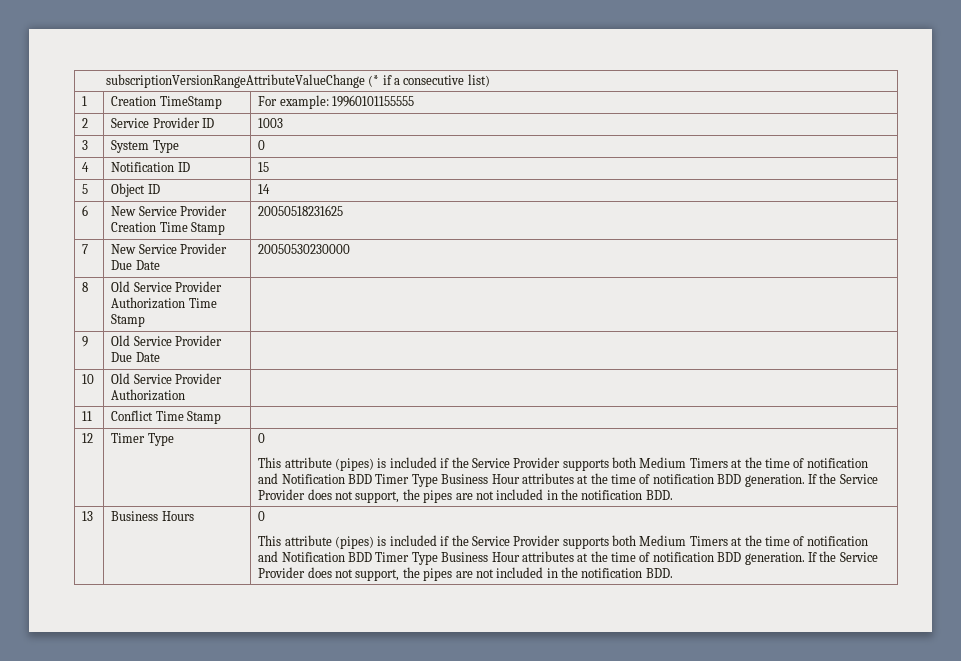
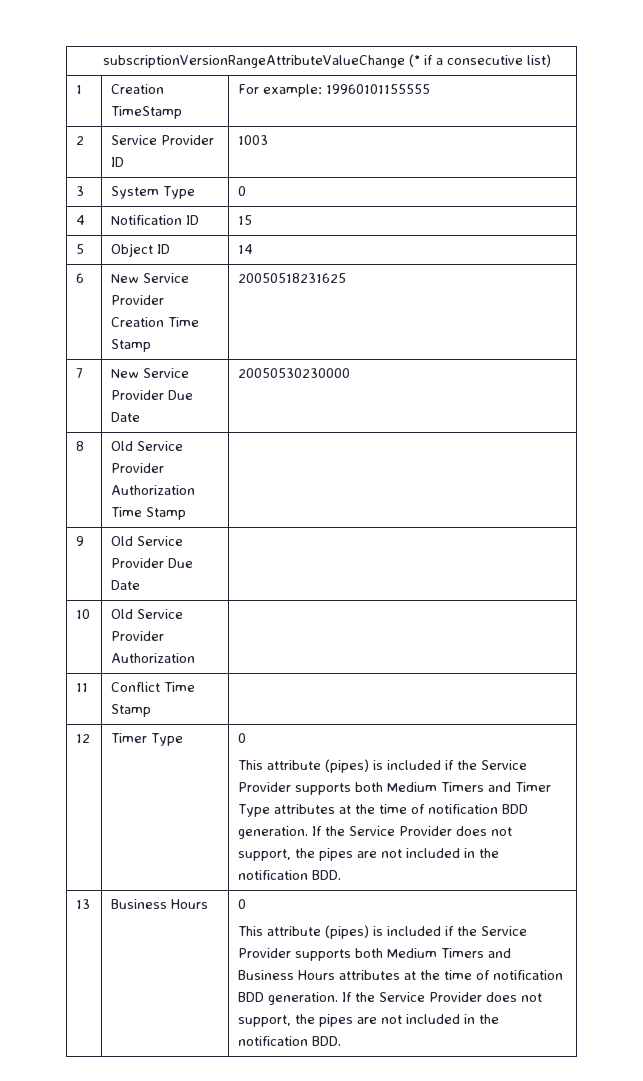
  Timer Type | 0
- This attribute (pipes) is included if the Service Provider supports both Medium Timers at the time of notification and Notification BDD Timer Type Business Hour attributes at the time of notification BDD generation.
+ This attribute (pipes) is included if the Service Provider supports both Medium Timers and Timer Type attributes at the time of notification BDD generation.
  Business Hours | 0
- This attribute (pipes) is included if the Service Provider supports both Medium Timers at the time of notification and Notification BDD Timer Type Business Hour attributes at the time of notification BDD generation.
+ This attribute (pipes) is included if the Service Provider supports both Medium Timers and Business Hours attributes at the time of notification BDD generation.

